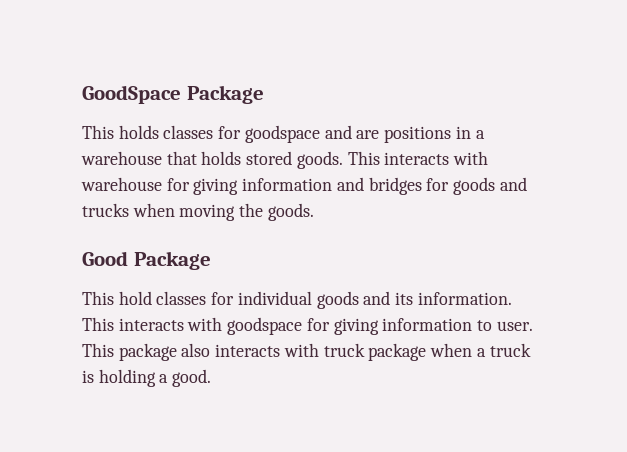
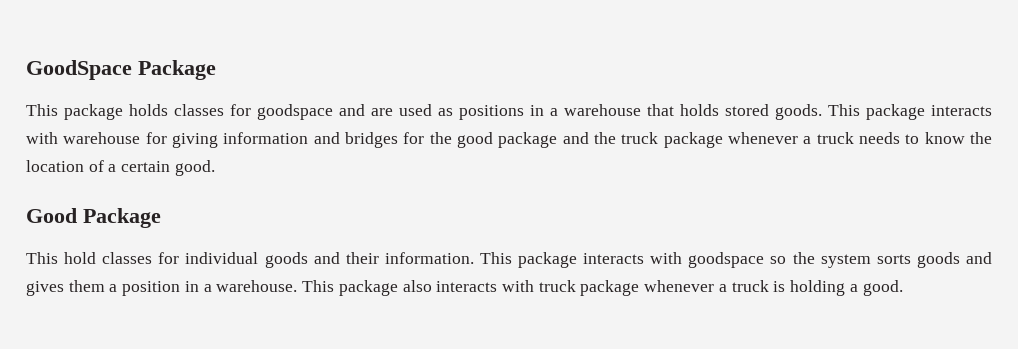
- This holds classes for goodspace and are positions in a warehouse that holds stored goods.
+ This package holds classes for goodspace and are used as positions in a warehouse that holds stored goods.
- This interacts with warehouse for giving information and bridges for goods and trucks when moving the goods.
+ This package interacts with warehouse for giving information and bridges for the good package and the truck package whenever a truck needs to know the location of a certain good.
- This hold classes for individual goods and its information.
+ This hold classes for individual goods and their information.
- This interacts with goodspace for giving information to user.
+ This package interacts with goodspace so the system sorts goods and gives them a position in a warehouse.
- This package also interacts with truck package when a truck is holding a good.
+ This package also interacts with truck package whenever a truck is holding a good.

